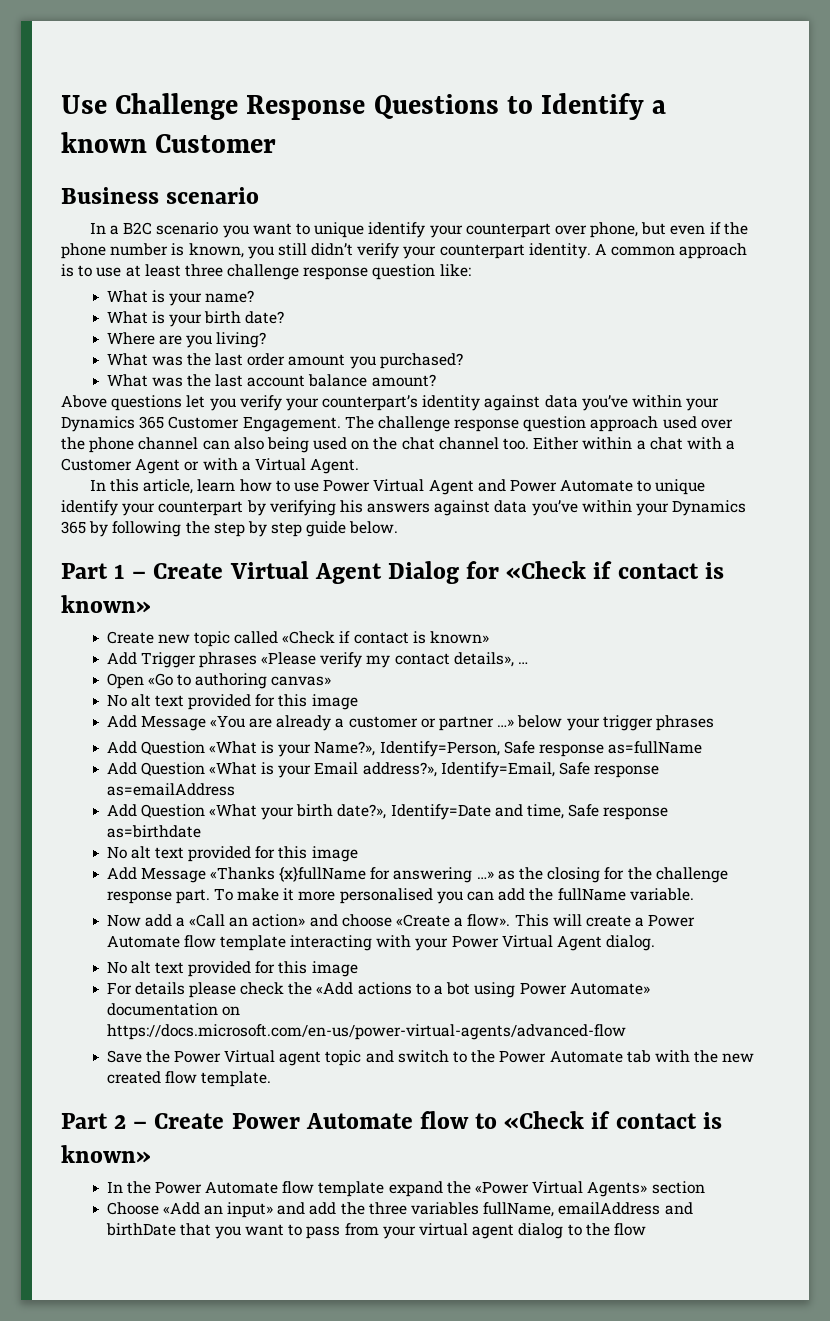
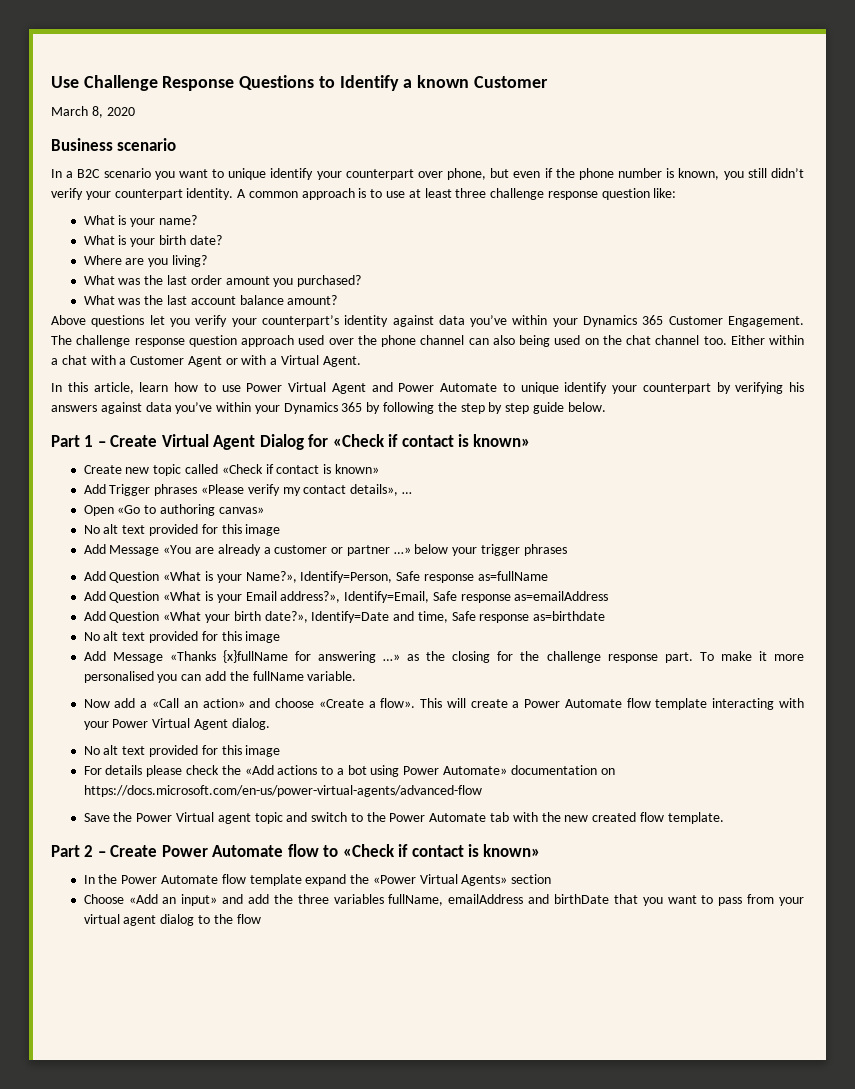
+ March 8, 2020

